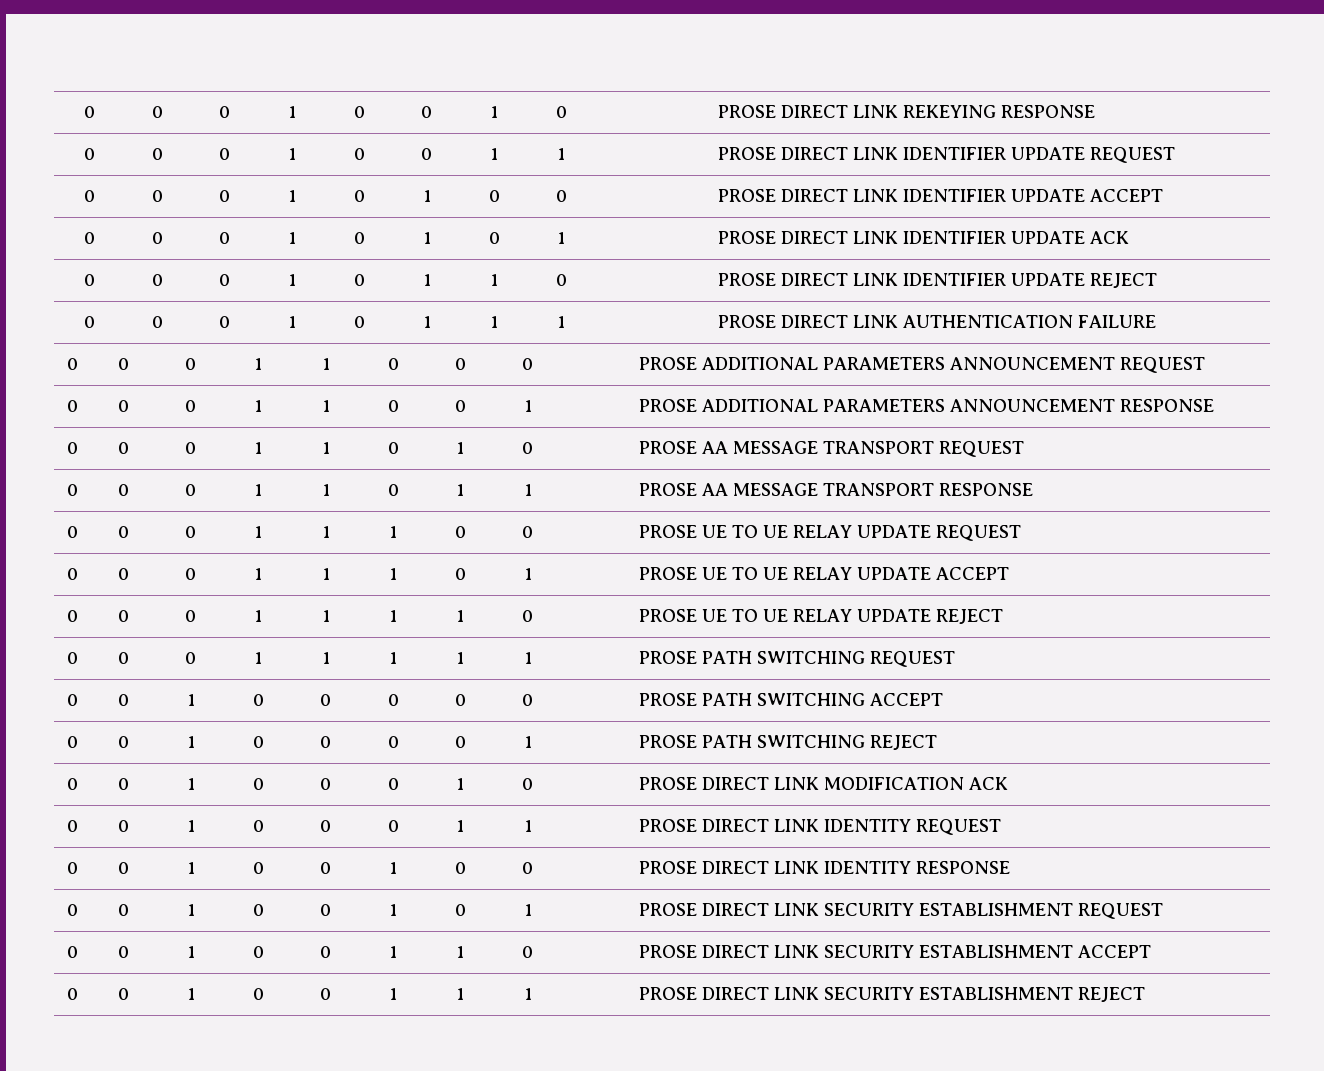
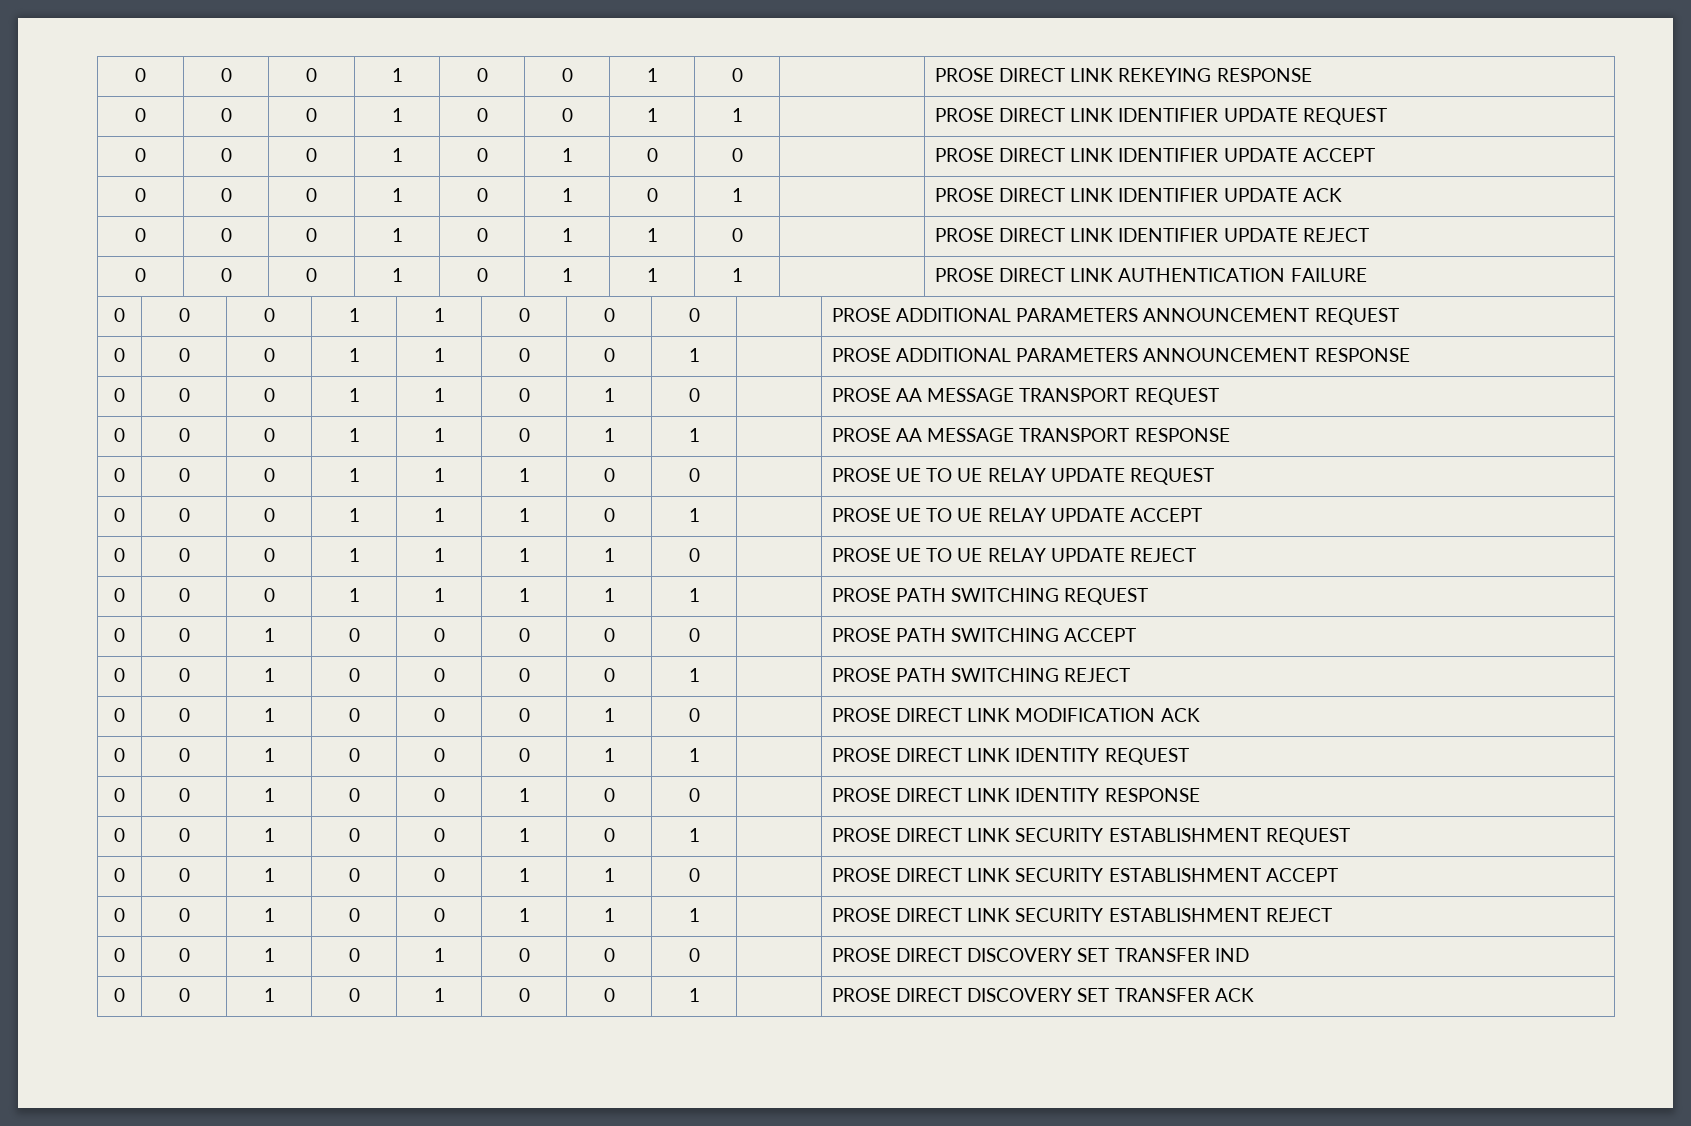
+ 0 | 0 | 1 | 0 | 1 | 0 | 0 | 0 | | PROSE DIRECT DISCOVERY SET TRANSFER IND
+ 0 | 0 | 1 | 0 | 1 | 0 | 0 | 1 | | PROSE DIRECT DISCOVERY SET TRANSFER ACK

